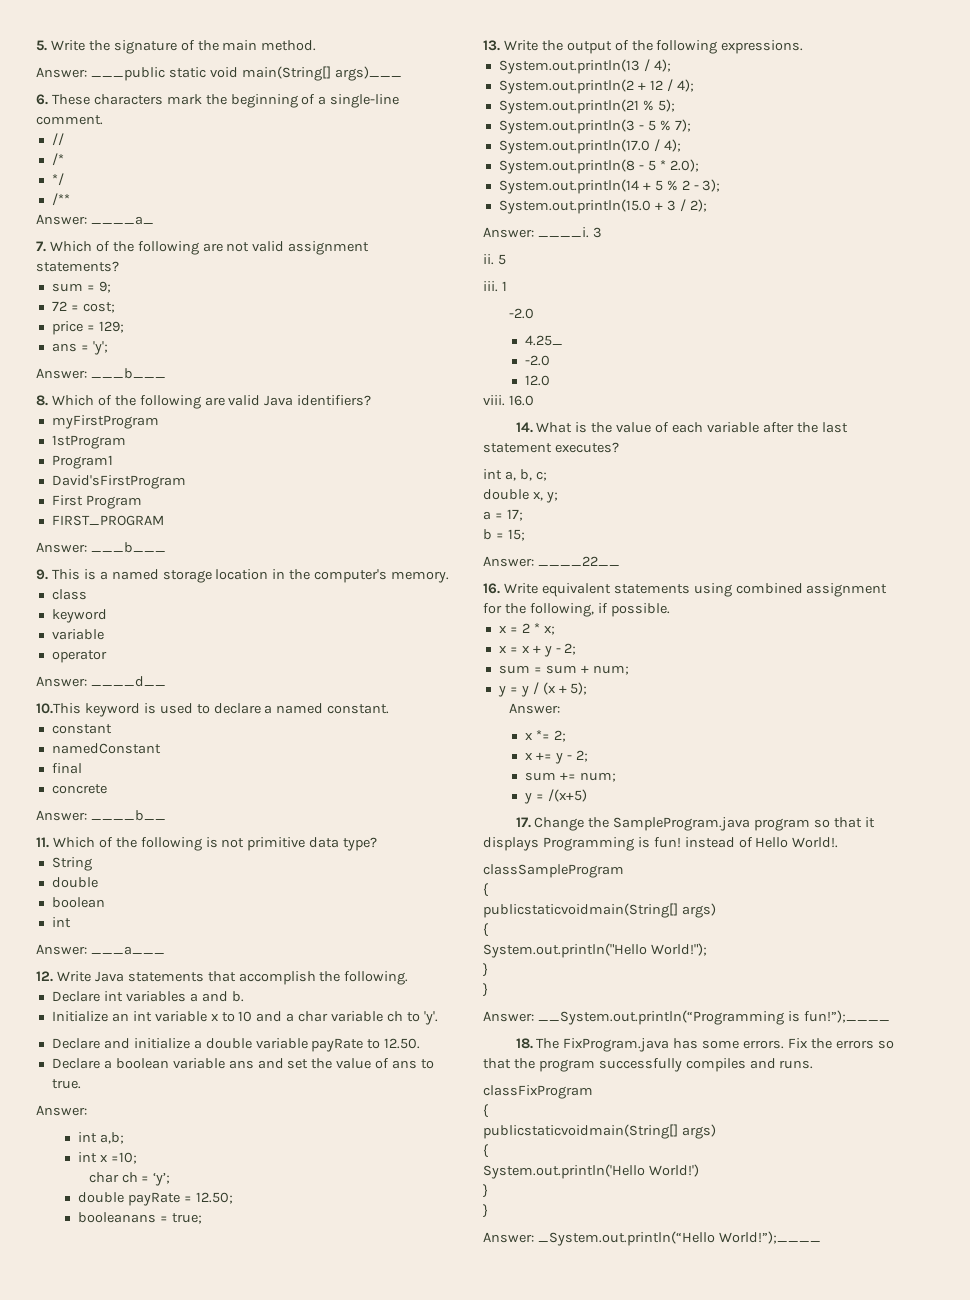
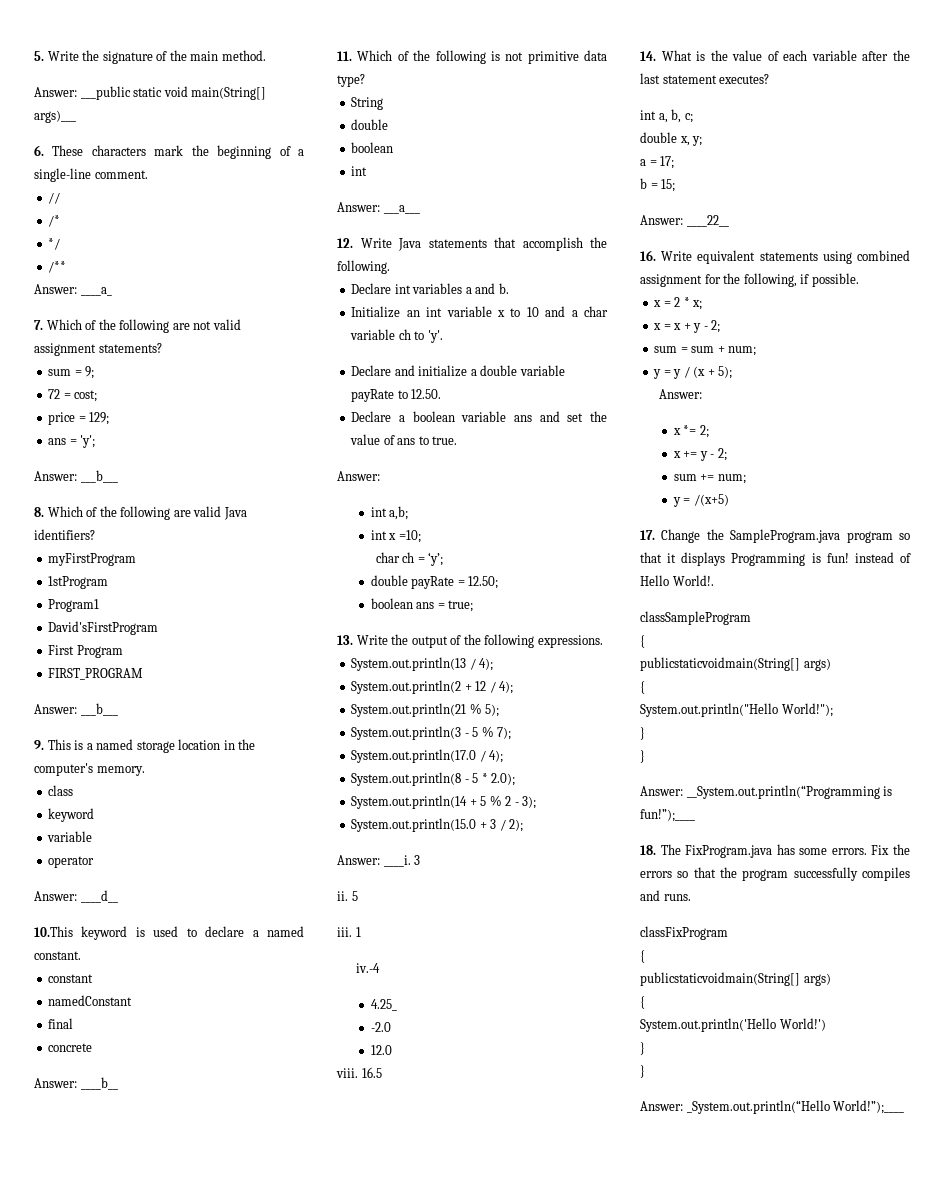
- booleanans = true;
+ boolean ans = true;
  1
- -2.0
+ iv.-4
- 16.0
+ 16.5

